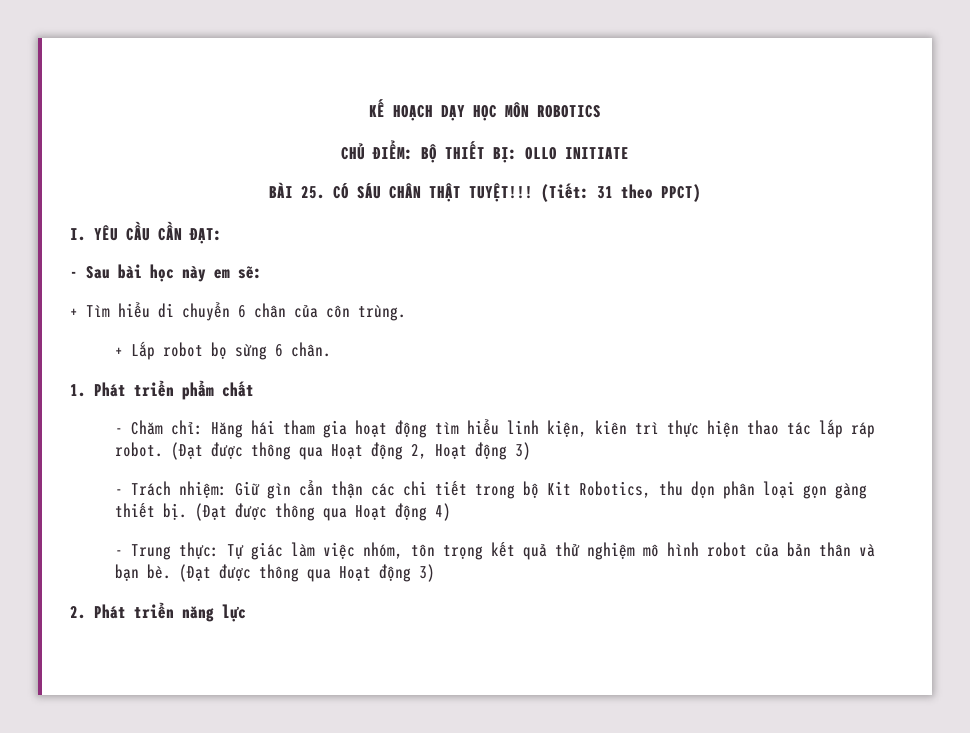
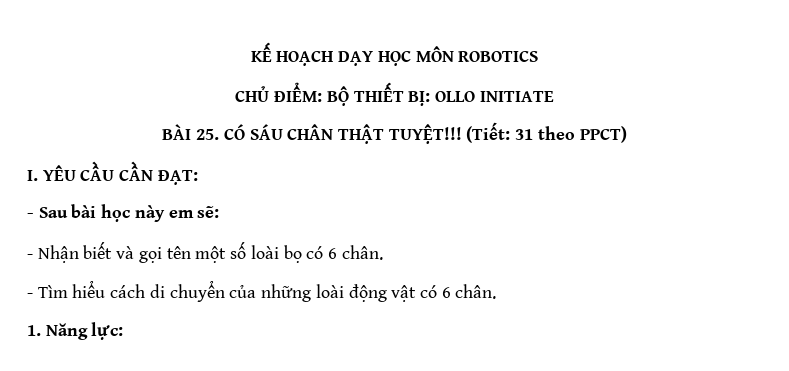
- + Tìm hiểu di chuyển 6 chân của côn trùng.
- + Lắp robot bọ sừng 6 chân.
- 1. Phát triển phẩm chất
- - Chăm chỉ: Hăng hái tham gia hoạt động tìm hiểu linh kiện, kiên trì thực hiện thao tác lắp ráp robot. (Đạt được thông qua Hoạt động 2, Hoạt động 3)
- - Trách nhiệm: Giữ gìn cẩn thận các chi tiết trong bộ Kit Robotics, thu dọn phân loại gọn gàng thiết bị. (Đạt được thông qua Hoạt động 4)
- - Trung thực: Tự giác làm việc nhóm, tôn trọng kết quả thử nghiệm mô hình robot của bản thân và bạn bè. (Đạt được thông qua Hoạt động 3)
- 2. Phát triển năng lực
+ - Nhận biết và gọi tên một số loài bọ có 6 chân.
+ - Tìm hiểu cách di chuyển của những loài động vật có 6 chân.
+ 1. Năng lực:

